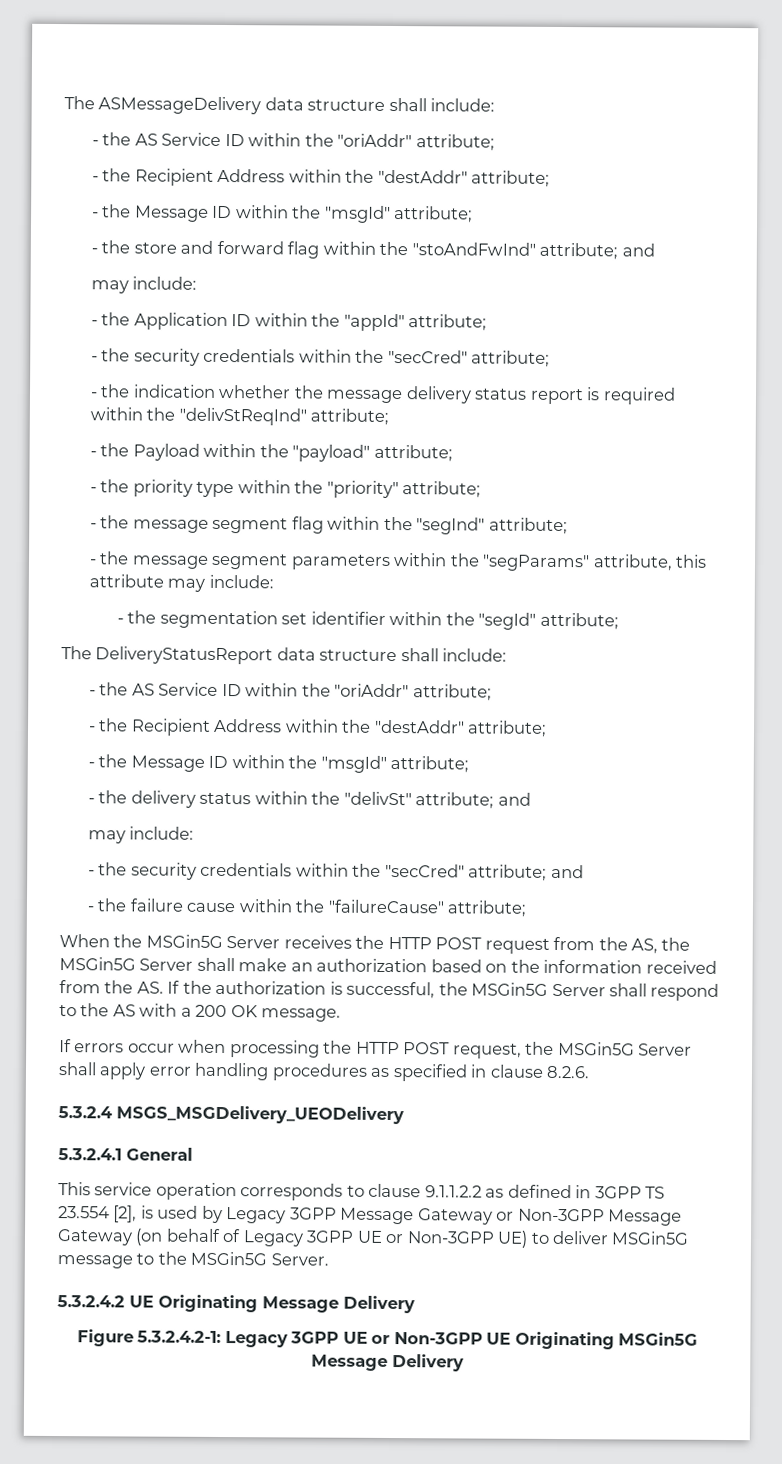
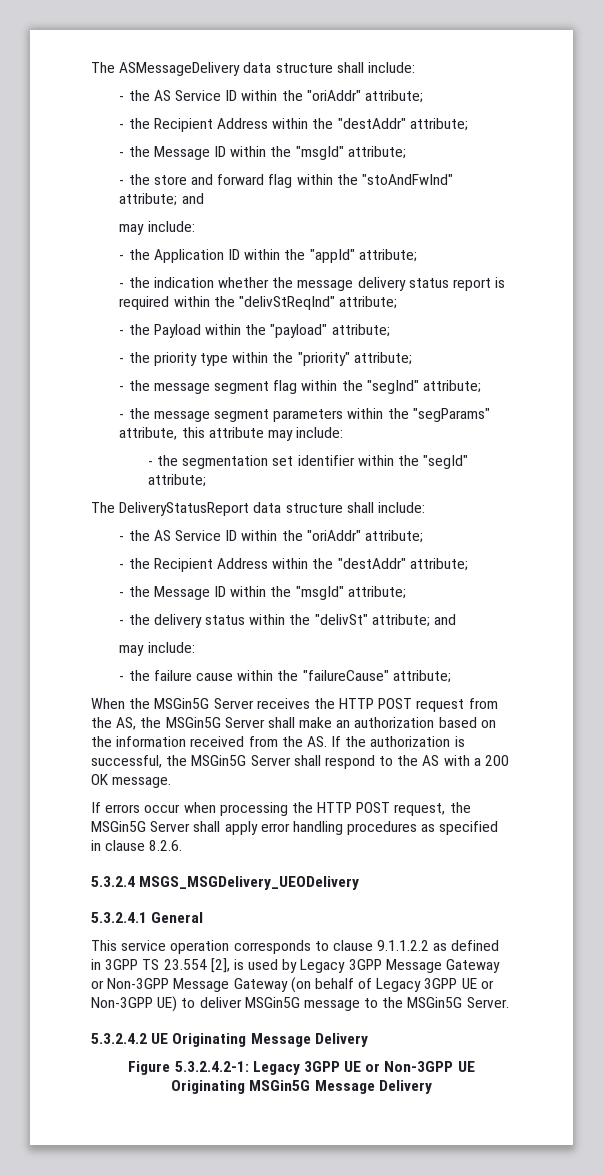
  - the Application ID within the "appId" attribute;
- - the security credentials within the "secCred" attribute;
- - the security credentials within the "secCred" attribute; and

